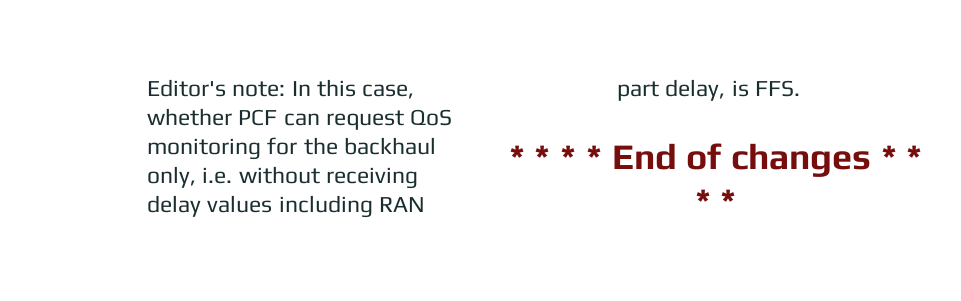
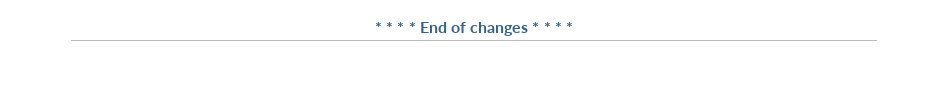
- Editor's note: In this case, whether PCF can request QoS monitoring for the backhaul only, i.e. without receiving delay values including RAN part delay, is FFS.

